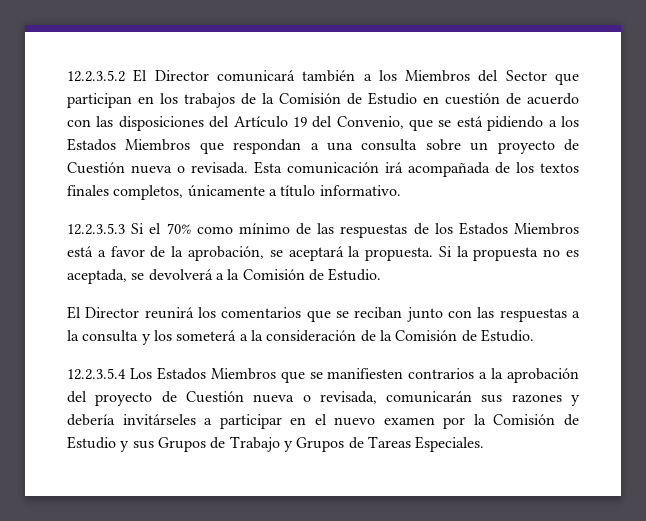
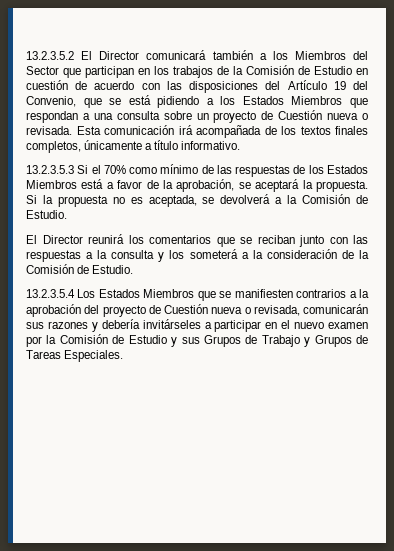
- 12.2.3.5.2 El Director comunicará también a los Miembros del Sector que participan en los trabajos de la Comisión de Estudio en cuestión de acuerdo con las disposiciones del Artículo 19 del Convenio, que se está pidiendo a los Estados Miembros que respondan a una consulta sobre un proyecto de Cuestión nueva o revisada.
+ 13.2.3.5.2 El Director comunicará también a los Miembros del Sector que participan en los trabajos de la Comisión de Estudio en cuestión de acuerdo con las disposiciones del Artículo 19 del Convenio, que se está pidiendo a los Estados Miembros que respondan a una consulta sobre un proyecto de Cuestión nueva o revisada.
- 12.2.3.5.3 Si el 70% como mínimo de las respuestas de los Estados Miembros está a favor de la aprobación, se aceptará la propuesta.
+ 13.2.3.5.3 Si el 70% como mínimo de las respuestas de los Estados Miembros está a favor de la aprobación, se aceptará la propuesta.
- 12.2.3.5.4 Los Estados Miembros que se manifiesten contrarios a la aprobación del proyecto de Cuestión nueva o revisada, comunicarán sus razones y debería invitárseles a participar en el nuevo examen por la Comisión de Estudio y sus Grupos de Trabajo y Grupos de Tareas Especiales.
+ 13.2.3.5.4 Los Estados Miembros que se manifiesten contrarios a la aprobación del proyecto de Cuestión nueva o revisada, comunicarán sus razones y debería invitárseles a participar en el nuevo examen por la Comisión de Estudio y sus Grupos de Trabajo y Grupos de Tareas Especiales.

